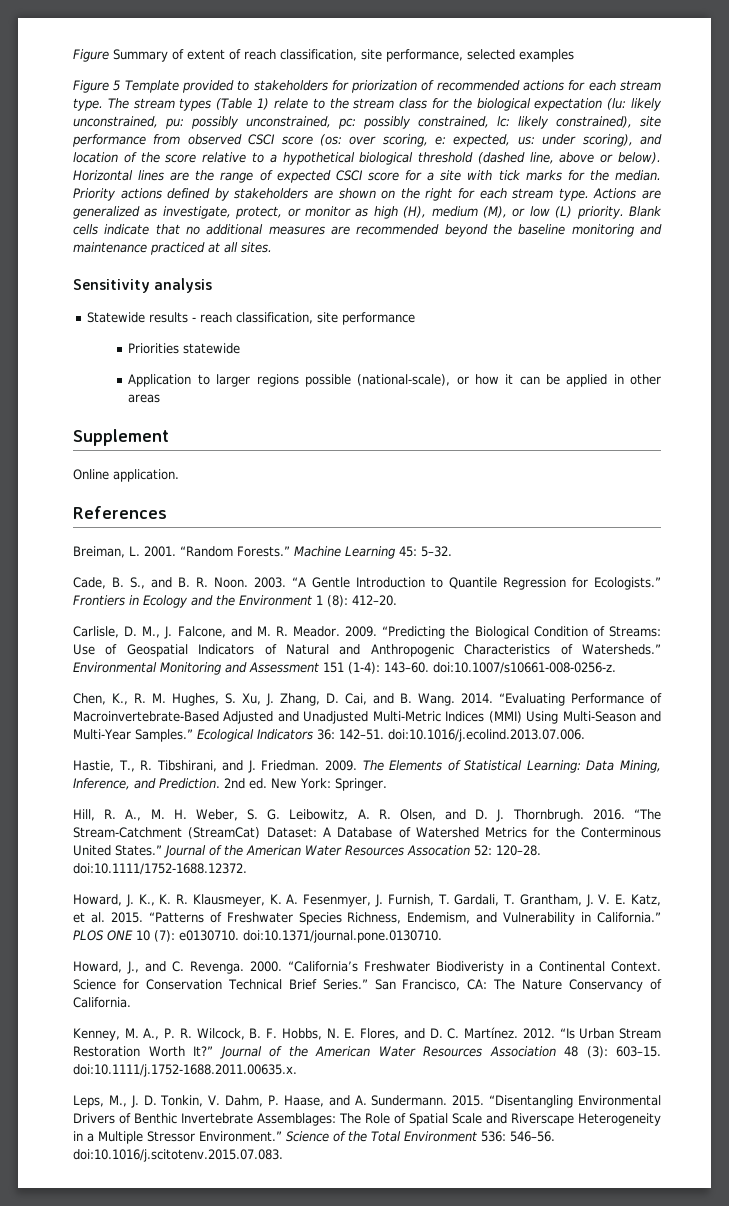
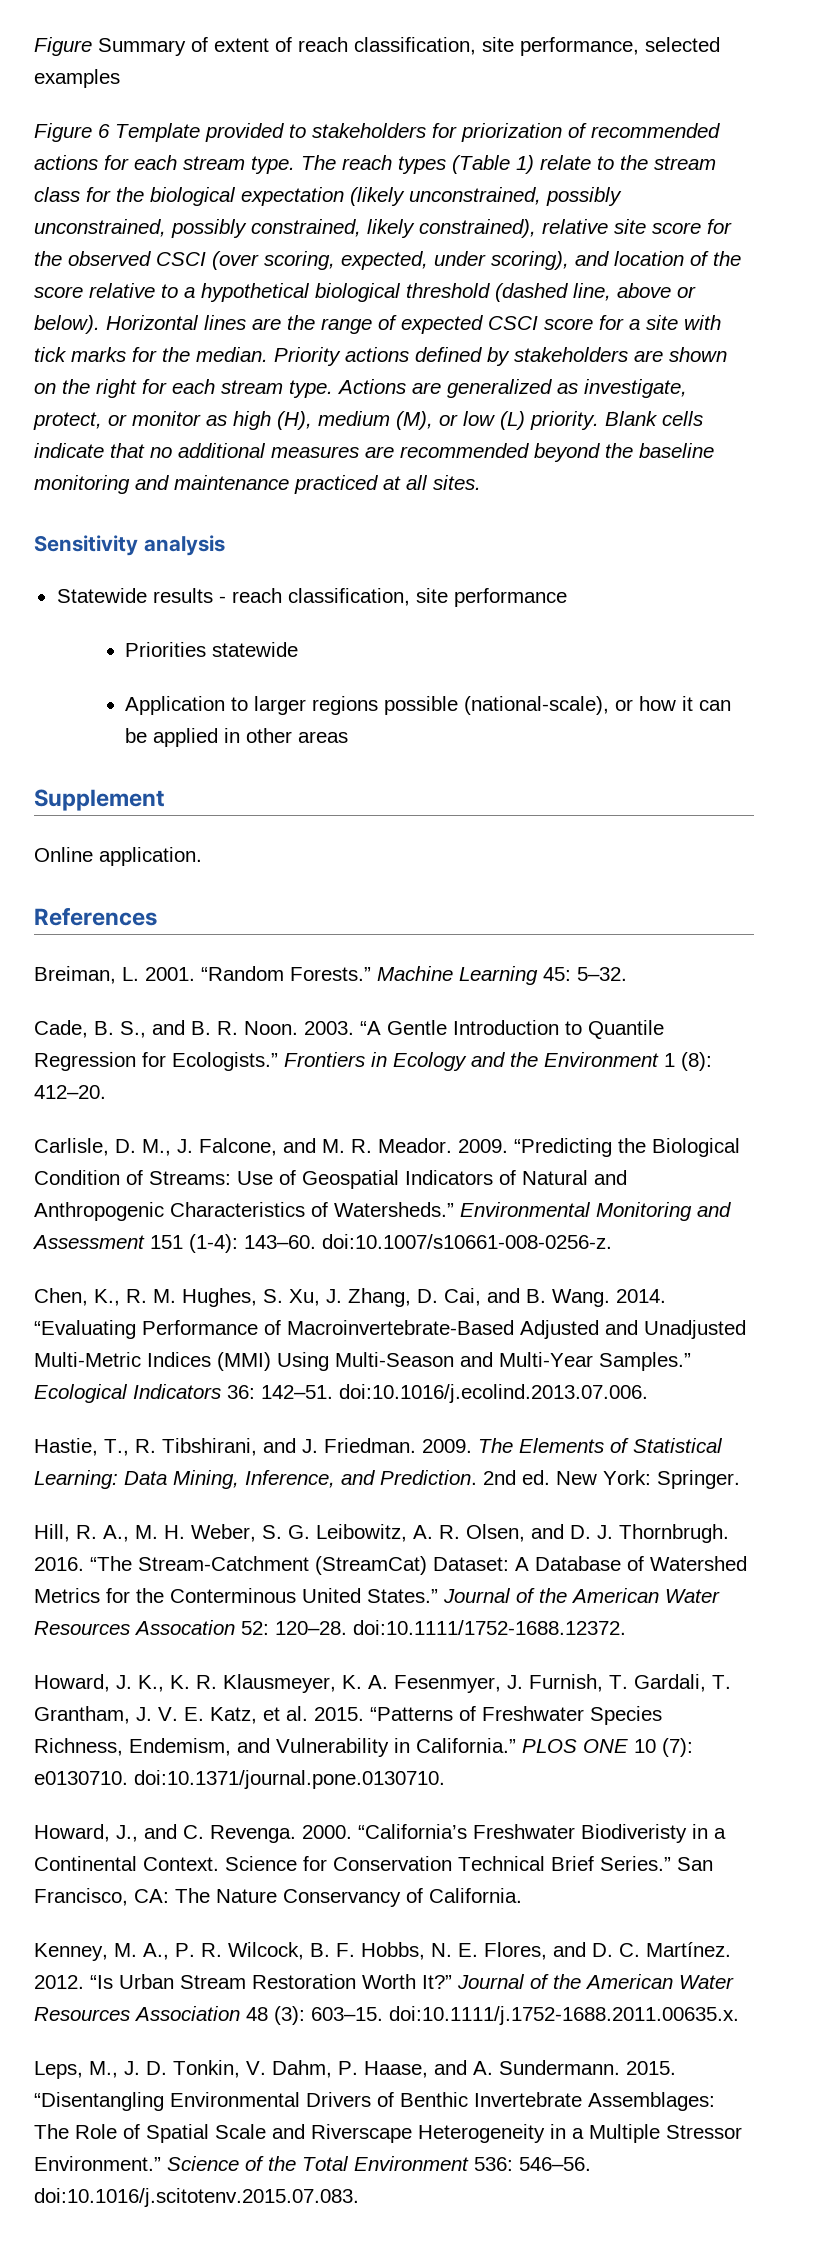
- Figure 5 Template provided to stakeholders for priorization of recommended actions for each stream type.
+ Figure 6 Template provided to stakeholders for priorization of recommended actions for each stream type.
- The stream types (Table 1) relate to the stream class for the biological expectation (lu: likely unconstrained, pu: possibly unconstrained, pc: possibly constrained, lc: likely constrained), site performance from observed CSCI score (os: over scoring, e: expected, us: under scoring), and location of the score relative to a hypothetical biological threshold (dashed line, above or below).
+ The reach types (Table 1) relate to the stream class for the biological expectation (likely unconstrained, possibly unconstrained, possibly constrained, likely constrained), relative site score for the observed CSCI (over scoring, expected, under scoring), and location of the score relative to a hypothetical biological threshold (dashed line, above or below).

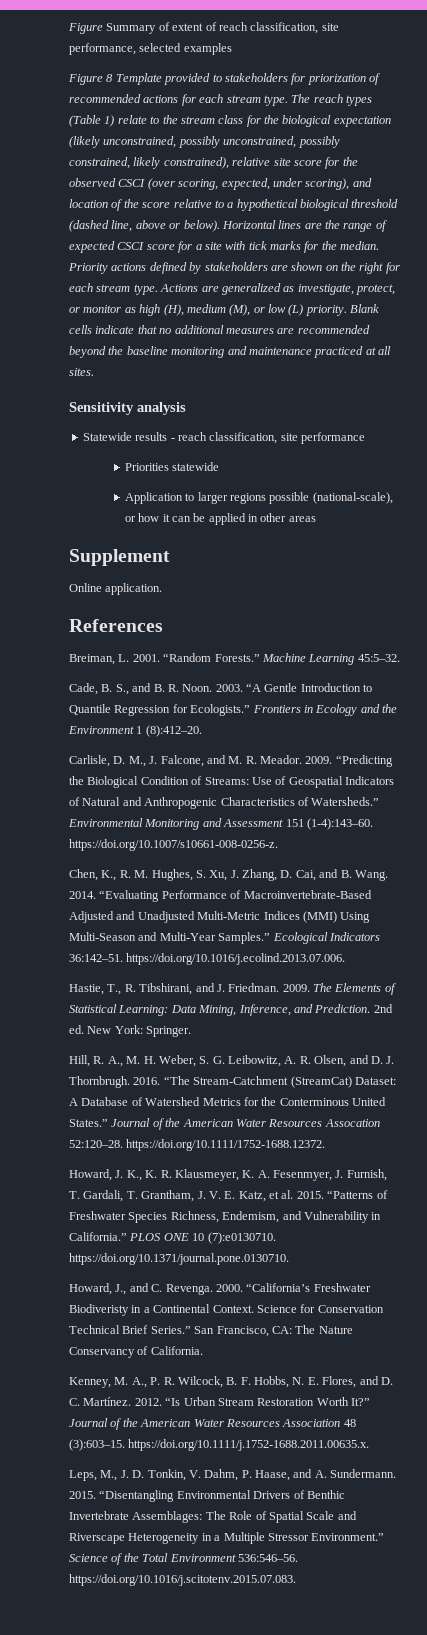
- Figure 6 Template provided to stakeholders for priorization of recommended actions for each stream type.
+ Figure 8 Template provided to stakeholders for priorization of recommended actions for each stream type.
- Machine Learning 45: 5–32.
+ Machine Learning 45:5–32.
- Frontiers in Ecology and the Environment 1 (8): 412–20.
+ Frontiers in Ecology and the Environment 1 (8):412–20.
- Environmental Monitoring and Assessment 151 (1-4): 143–60. doi:10.1007/s10661-008-0256-z.
+ Environmental Monitoring and Assessment 151 (1-4):143–60. https://doi.org/10.1007/s10661-008-0256-z.
- Ecological Indicators 36: 142–51. doi:10.1016/j.ecolind.2013.07.006.
+ Ecological Indicators 36:142–51. https://doi.org/10.1016/j.ecolind.2013.07.006.
- Journal of the American Water Resources Assocation 52: 120–28. doi:10.1111/1752-1688.12372.
+ Journal of the American Water Resources Assocation 52:120–28. https://doi.org/10.1111/1752-1688.12372.
- PLOS ONE 10 (7): e0130710. doi:10.1371/journal.pone.0130710.
+ PLOS ONE 10 (7):e0130710. https://doi.org/10.1371/journal.pone.0130710.
- Journal of the American Water Resources Association 48 (3): 603–15. doi:10.1111/j.1752-1688.2011.00635.x.
+ Journal of the American Water Resources Association 48 (3):603–15. https://doi.org/10.1111/j.1752-1688.2011.00635.x.
- Science of the Total Environment 536: 546–56. doi:10.1016/j.scitotenv.2015.07.083.
+ Science of the Total Environment 536:546–56. https://doi.org/10.1016/j.scitotenv.2015.07.083.

